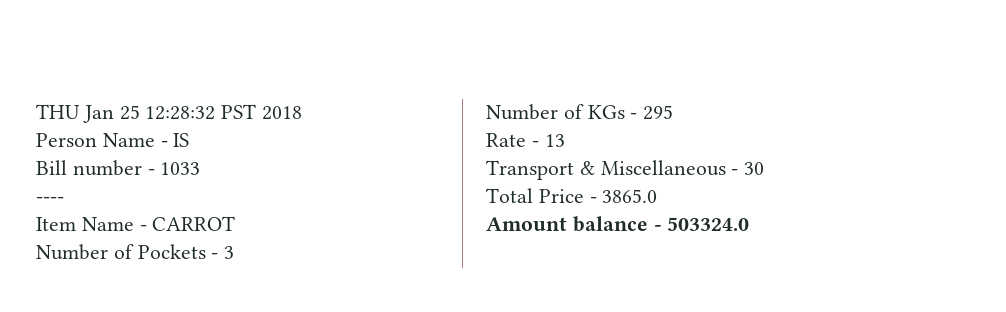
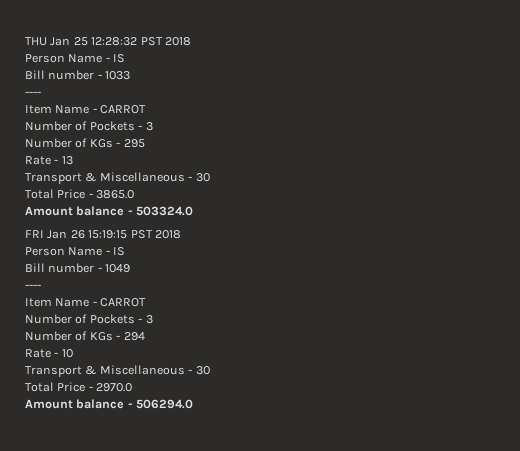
+ FRI Jan 26 15:19:15 PST 2018
+ Person Name - IS
+ Bill number - 1049
+ ----
+ Item Name - CARROT
+ Number of Pockets - 3
+ Number of KGs - 294
+ Rate - 10
+ Transport & Miscellaneous - 30
+ Total Price - 2970.0
+ Amount balance - 506294.0

